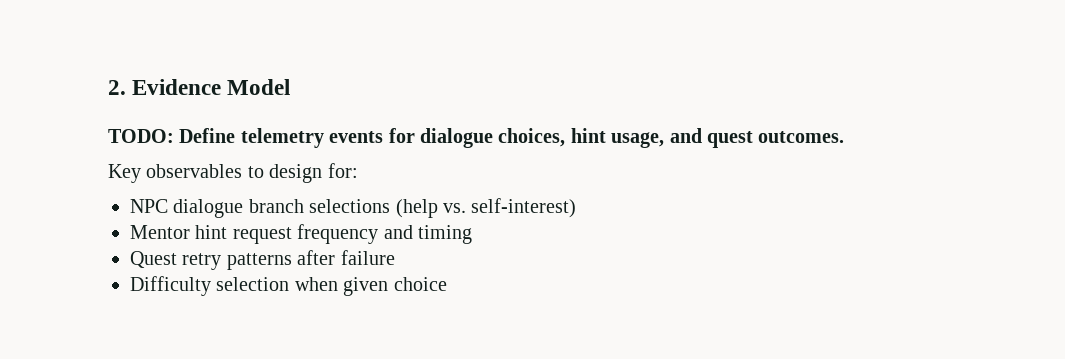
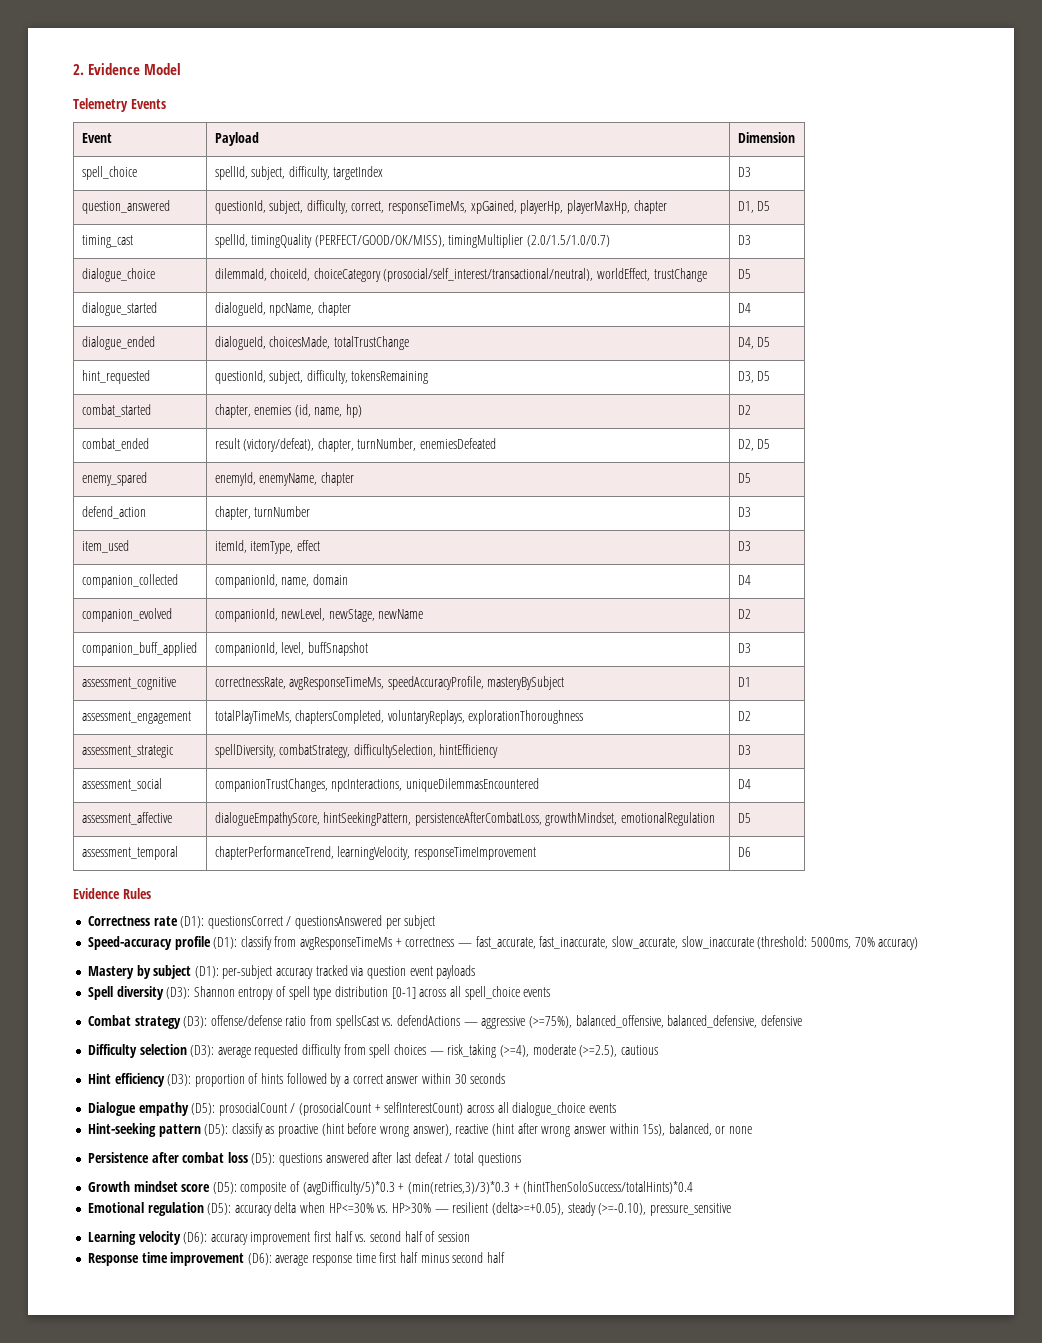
- TODO: Define telemetry events for dialogue choices, hint usage, and quest outcomes.
- Key observables to design for:
- NPC dialogue branch selections (help vs. self-interest)
- Mentor hint request frequency and timing
- Quest retry patterns after failure
- Difficulty selection when given choice
+ Telemetry Events
+ Event | Payload | Dimension
+ spell_choice | spellId, subject, difficulty, targetIndex | D3
+ question_answered | questionId, subject, difficulty, correct, responseTimeMs, xpGained, playerHp, playerMaxHp, chapter | D1, D5
+ timing_cast | spellId, timingQuality (PERFECT/GOOD/OK/MISS), timingMultiplier (2.0/1.5/1.0/0.7) | D3
+ dialogue_choice | dilemmaId, choiceId, choiceCategory (prosocial/self_interest/transactional/neutral), worldEffect, trustChange | D5
+ dialogue_started | dialogueId, npcName, chapter | D4
+ dialogue_ended | dialogueId, choicesMade, totalTrustChange | D4, D5
+ hint_requested | questionId, subject, difficulty, tokensRemaining | D3, D5
+ combat_started | chapter, enemies (id, name, hp) | D2
+ combat_ended | result (victory/defeat), chapter, turnNumber, enemiesDefeated | D2, D5
+ enemy_spared | enemyId, enemyName, chapter | D5
+ defend_action | chapter, turnNumber | D3
+ item_used | itemId, itemType, effect | D3
+ companion_collected | companionId, name, domain | D4
+ companion_evolved | companionId, newLevel, newStage, newName | D2
+ companion_buff_applied | companionId, level, buffSnapshot | D3
+ assessment_cognitive | correctnessRate, avgResponseTimeMs, speedAccuracyProfile, masteryBySubject | D1
+ assessment_engagement | totalPlayTimeMs, chaptersCompleted, voluntaryReplays, explorationThoroughness | D2
+ assessment_strategic | spellDiversity, combatStrategy, difficultySelection, hintEfficiency | D3
+ assessment_social | companionTrustChanges, npcInteractions, uniqueDilemmasEncountered | D4
+ assessment_affective | dialogueEmpathyScore, hintSeekingPattern, persistenceAfterCombatLoss, growthMindset, emotionalRegulation | D5
+ assessment_temporal | chapterPerformanceTrend, learningVelocity, responseTimeImprovement | D6
+ Evidence Rules
+ Correctness rate (D1): questionsCorrect / questionsAnswered per subject
+ Speed-accuracy profile (D1): classify from avgResponseTimeMs + correctness — fast_accurate, fast_inaccurate, slow_accurate, slow_inaccurate (threshold: 5000ms, 70% accuracy)
+ Mastery by subject (D1): per-subject accuracy tracked via question event payloads
+ Spell diversity (D3): Shannon entropy of spell type distribution [0-1] across all spell_choice events
+ Combat strategy (D3): offense/defense ratio from spellsCast vs. defendActions — aggressive (>=75%), balanced_offensive, balanced_defensive, defensive
+ Difficulty selection (D3): average requested difficulty from spell choices — risk_taking (>=4), moderate (>=2.5), cautious
+ Hint efficiency (D3): proportion of hints followed by a correct answer within 30 seconds
+ Dialogue empathy (D5): prosocialCount / (prosocialCount + selfInterestCount) across all dialogue_choice events
+ Hint-seeking pattern (D5): classify as proactive (hint before wrong answer), reactive (hint after wrong answer within 15s), balanced, or none
+ Persistence after combat loss (D5): questions answered after last defeat / total questions
+ Growth mindset score (D5): composite of (avgDifficulty/5)*0.3 + (min(retries,3)/3)*0.3 + (hintThenSoloSuccess/totalHints)*0.4
+ Emotional regulation (D5): accuracy delta when HP<=30% vs. HP>30% — resilient (delta>=+0.05), steady (>=-0.10), pressure_sensitive
+ Learning velocity (D6): accuracy improvement first half vs. second half of session
+ Response time improvement (D6): average response time first half minus second half

